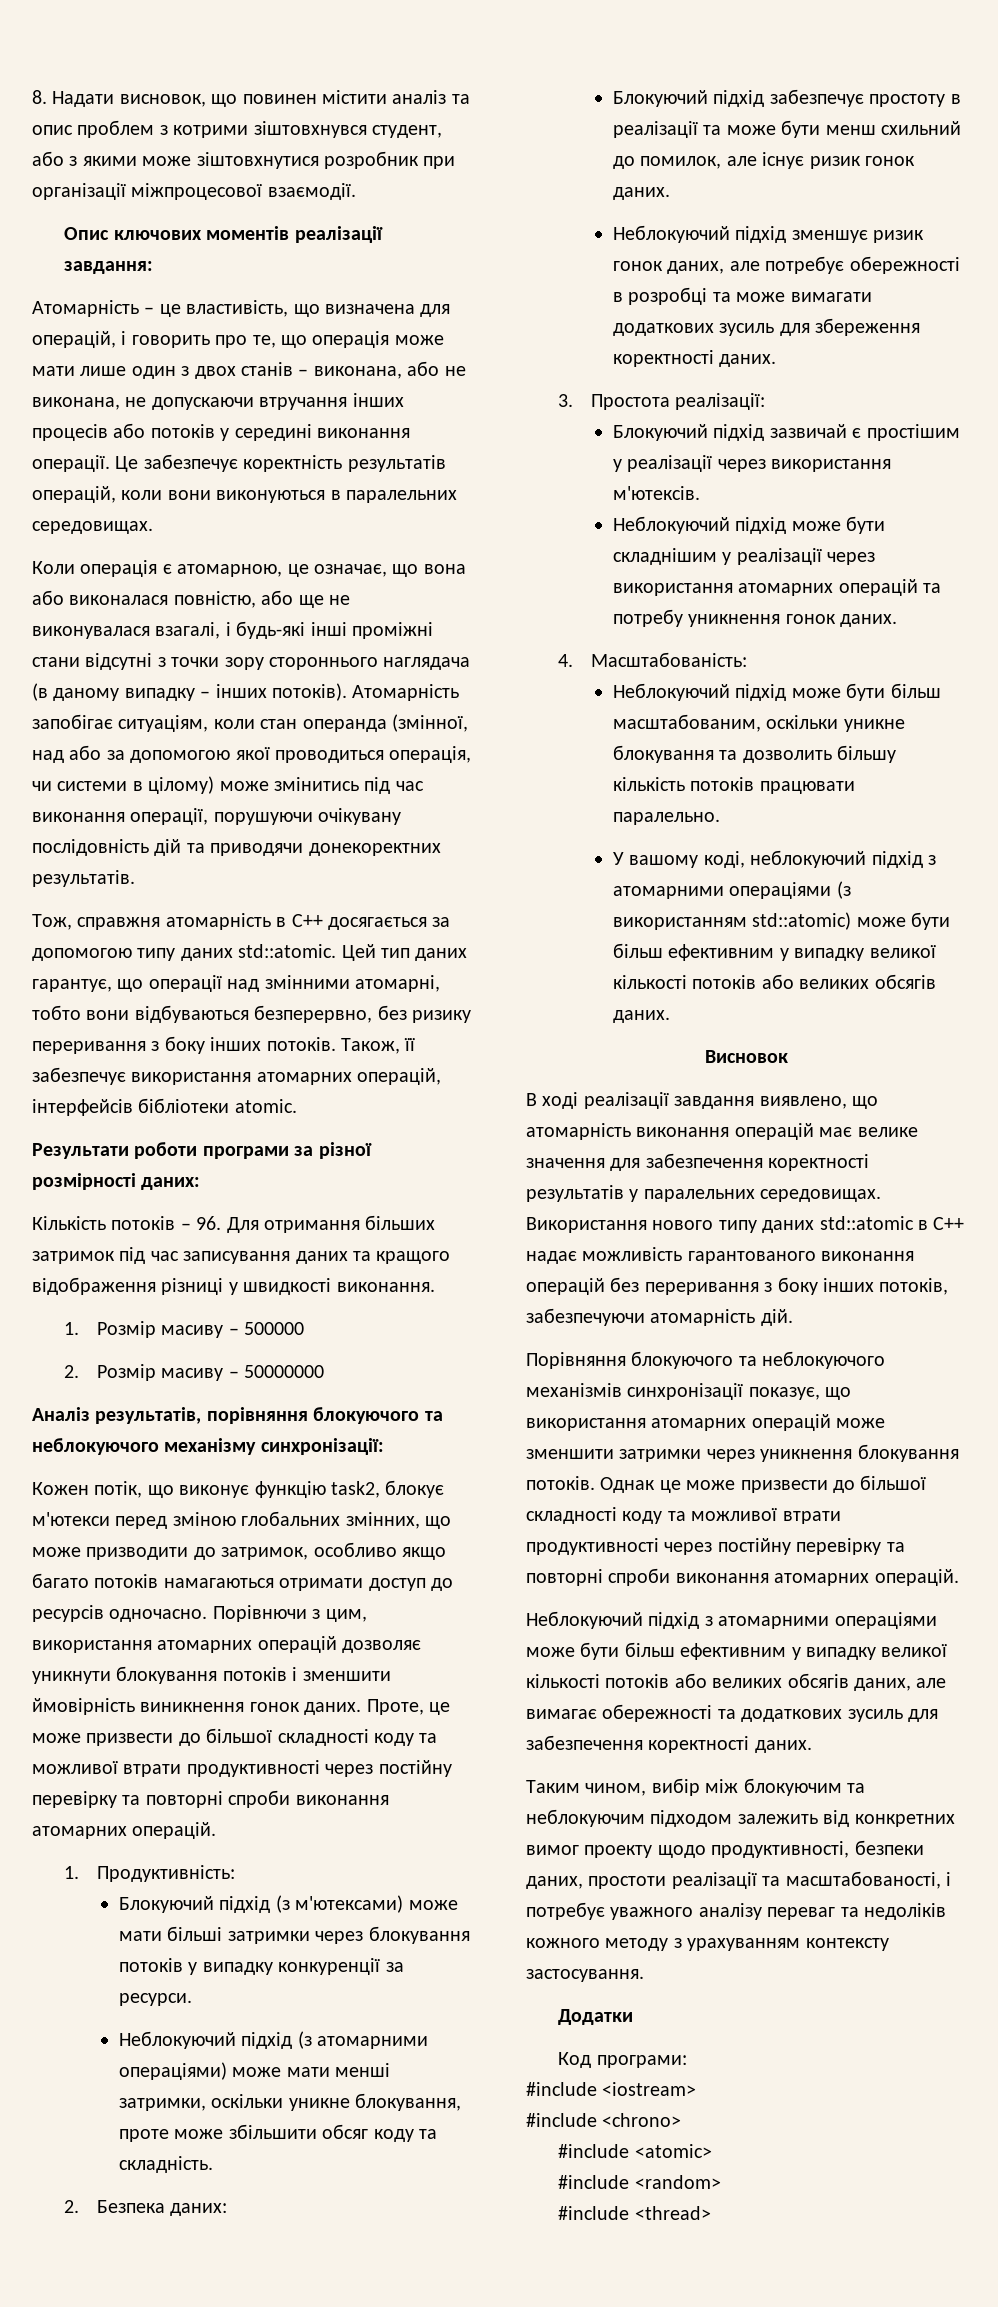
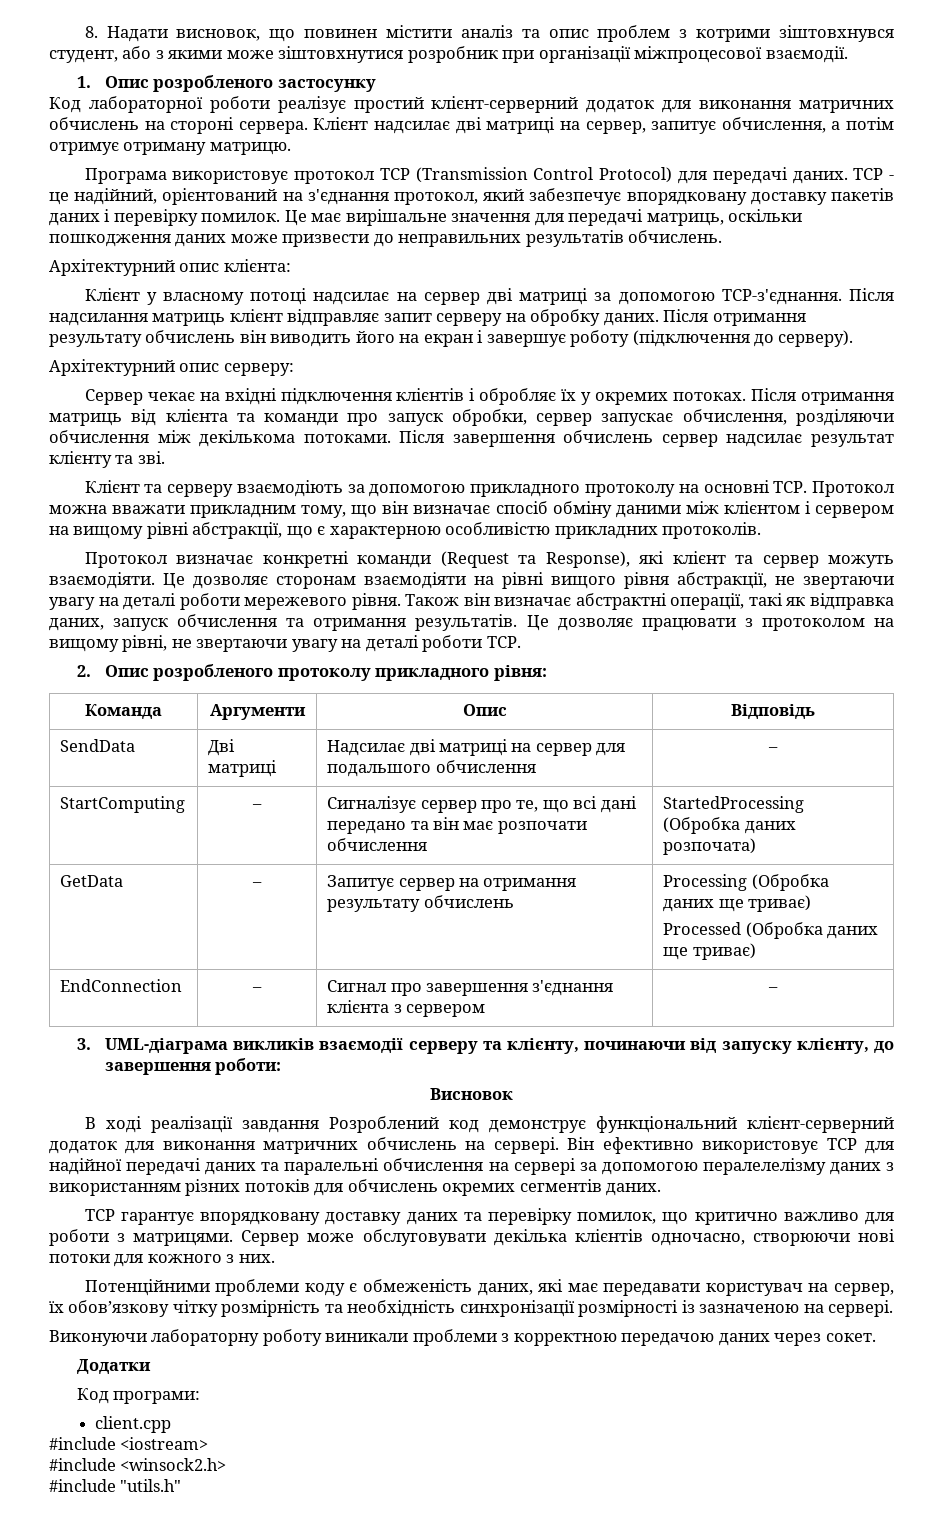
- Опис ключових моментів реалізації завдання:
- Атомарність – це властивість, що визначена для операцій, і говорить про те, що операція може мати лише один з двох станів – виконана, або не виконана, не допускаючи втручання інших процесів або потоків у середині виконання операції. Це забезпечує коректність результатів операцій, коли вони виконуються в паралельних середовищах.
- Коли операція є атомарною, це означає, що вона або виконалася повністю, або ще не виконувалася взагалі, і будь-які інші проміжні стани відсутні з точки зору стороннього наглядача (в даному випадку – інших потоків). Атомарність запобігає ситуаціям, коли стан операнда (змінної, над або за допомогою якої проводиться операція, чи системи в цілому) може змінитись під час виконання операції, порушуючи очікувану послідовність дій та приводячи донекоректних результатів.
- Тож, справжня атомарність в C++ досягається за допомогою типу даних std::atomic. Цей тип даних гарантує, що операції над змінними атомарні, тобто вони відбуваються безперервно, без ризику переривання з боку інших потоків. Також, її забезпечує використання атомарних операцій, інтерфейсів бібліотеки atomic.
- Результати роботи програми за різної розмірності даних:
- Кількість потоків – 96. Для отримання більших затримок під час записування даних та кращого відображення різниці у швидкості виконання.
- 1. Розмір масиву – 500000
- 2. Розмір масиву – 50000000
- Аналіз результатів, порівняння блокуючого та неблокуючого механізму синхронізації:
- Кожен потік, що виконує функцію task2, блокує м'ютекси перед зміною глобальних змінних, що може призводити до затримок, особливо якщо багато потоків намагаються отримати доступ до ресурсів одночасно. Порівнючи з цим, використання атомарних операцій дозволяє уникнути блокування потоків і зменшити ймовірність виникнення гонок даних. Проте, це може призвести до більшої складності коду та можливої втрати продуктивності через постійну перевірку та повторні спроби виконання атомарних операцій.
- 1. Продуктивність:
- Блокуючий підхід (з м'ютексами) може мати більші затримки через блокування потоків у випадку конкуренції за ресурси.
- Неблокуючий підхід (з атомарними операціями) може мати менші затримки, оскільки уникне блокування, проте може збільшити обсяг коду та складність.
- 2. Безпека даних:
- Блокуючий підхід забезпечує простоту в реалізації та може бути менш схильний до помилок, але існує ризик гонок даних.
- Неблокуючий підхід зменшує ризик гонок даних, але потребує обережності в розробці та може вимагати додаткових зусиль для збереження коректності даних.
- 3. Простота реалізації:
- Блокуючий підхід зазвичай є простішим у реалізації через використання м'ютексів.
- Неблокуючий підхід може бути складнішим у реалізації через використання атомарних операцій та потребу уникнення гонок даних.
- 4. Масштабованість:
- Неблокуючий підхід може бути більш масштабованим, оскільки уникне блокування та дозволить більшу кількість потоків працювати паралельно.
- У вашому коді, неблокуючий підхід з атомарними операціями (з використанням std::atomic) може бути більш ефективним у випадку великої кількості потоків або великих обсягів даних.
+ 1. Опис розробленого застосунку
+ Код лабораторної роботи реалізує простий клієнт-серверний додаток для виконання матричних обчислень на стороні сервера. Клієнт надсилає дві матриці на сервер, запитує обчислення, а потім отримує отриману матрицю.
+ Програма використовує протокол TCP (Transmission Control Protocol) для передачі даних. TCP - це надійний, орієнтований на з'єднання протокол, який забезпечує впорядковану доставку пакетів даних і перевірку помилок. Це має вирішальне значення для передачі матриць, оскільки пошкодження даних може призвести до неправильних результатів обчислень.
+ Архітектурний опис клієнта:
+ Клієнт у власному потоці надсилає на сервер дві матриці за допомогою TCP-з'єднання. Після надсилання матриць клієнт відправляє запит серверу на обробку даних. Після отримання результату обчислень він виводить його на екран і завершує роботу (підключення до серверу).
+ Архітектурний опис серверу:
+ Сервер чекає на вхідні підключення клієнтів і обробляє їх у окремих потоках. Після отримання матриць від клієнта та команди про запуск обробки, сервер запускає обчислення, розділяючи обчислення між декількома потоками. Після завершення обчислень сервер надсилає результат клієнту та зві.
+ Клієнт та серверу взаємодіють за допомогою прикладного протоколу на основні TCP. Протокол можна вважати прикладним тому, що він визначає спосіб обміну даними між клієнтом і сервером на вищому рівні абстракції, що є характерною особливістю прикладних протоколів.
+ Протокол визначає конкретні команди (Request та Response), які клієнт та сервер можуть взаємодіяти. Це дозволяє сторонам взаємодіяти на рівні вищого рівня абстракції, не звертаючи увагу на деталі роботи мережевого рівня. Також він визначає абстрактні операції, такі як відправка даних, запуск обчислення та отримання результатів. Це дозволяє працювати з протоколом на вищому рівні, не звертаючи увагу на деталі роботи TCP.
+ 2. Опис розробленого протоколу прикладного рівня:
+ Команда | Аргументи | Опис | Відповідь
+ SendData | Дві матриці | Надсилає дві матриці на сервер для подальшого обчислення | –
+ StartComputing | – | Сигналізує сервер про те, що всі дані передано та він має розпочати обчислення | StartedProcessing (Обробка даних розпочата)
+ GetData | – | Запитує сервер на отримання результату обчислень | Processing (Обробка даних ще триває)
+ Processed (Обробка даних ще триває)
+ EndConnection | – | Сигнал про завершення з'єднання клієнта з сервером | –
+ 3. UML-діаграма викликів взаємодії серверу та клієнту, починаючи від запуску клієнту, до завершення роботи:
- В ході реалізації завдання виявлено, що атомарність виконання операцій має велике значення для забезпечення коректності результатів у паралельних середовищах. Використання нового типу даних std::atomic в C++ надає можливість гарантованого виконання операцій без переривання з боку інших потоків, забезпечуючи атомарність дій.
- Порівняння блокуючого та неблокуючого механізмів синхронізації показує, що використання атомарних операцій може зменшити затримки через уникнення блокування потоків. Однак це може призвести до більшої складності коду та можливої втрати продуктивності через постійну перевірку та повторні спроби виконання атомарних операцій.
- Неблокуючий підхід з атомарними операціями може бути більш ефективним у випадку великої кількості потоків або великих обсягів даних, але вимагає обережності та додаткових зусиль для забезпечення коректності даних.
- Таким чином, вибір між блокуючим та неблокуючим підходом залежить від конкретних вимог проекту щодо продуктивності, безпеки даних, простоти реалізації та масштабованості, і потребує уважного аналізу переваг та недоліків кожного методу з урахуванням контексту застосування.
+ В ході реалізації завдання Розроблений код демонструє функціональний клієнт-серверний додаток для виконання матричних обчислень на сервері. Він ефективно використовує TCP для надійної передачі даних та паралельні обчислення на сервері за допомогою пералелелізму даних з використанням різних потоків для обчислень окремих сегментів даних.
+ TCP гарантує впорядковану доставку даних та перевірку помилок, що критично важливо для роботи з матрицями. Сервер може обслуговувати декілька клієнтів одночасно, створюючи нові потоки для кожного з них.
+ Потенційними проблеми коду є обмеженість даних, які має передавати користувач на сервер, їх обов’язкову чітку розмірність та необхідність синхронізації розмірності із зазначеною на сервері.
+ Виконуючи лабораторну роботу виникали проблеми з корректною передачою даних через сокет.
+ client.cpp
- #include <chrono>
- #include <atomic>
- #include <random>
- #include <thread>
+ #include <winsock2.h>
+ #include "utils.h"

